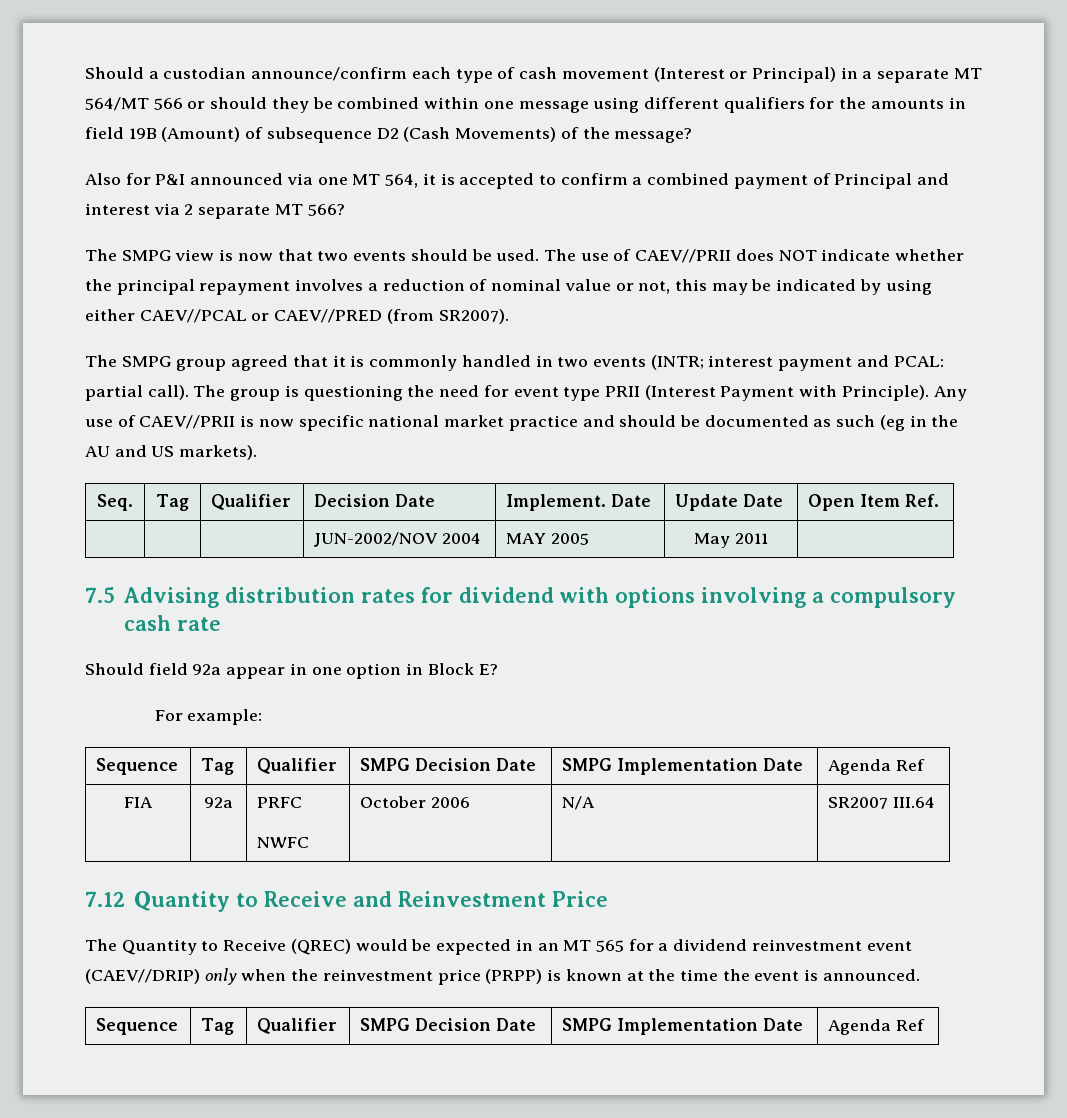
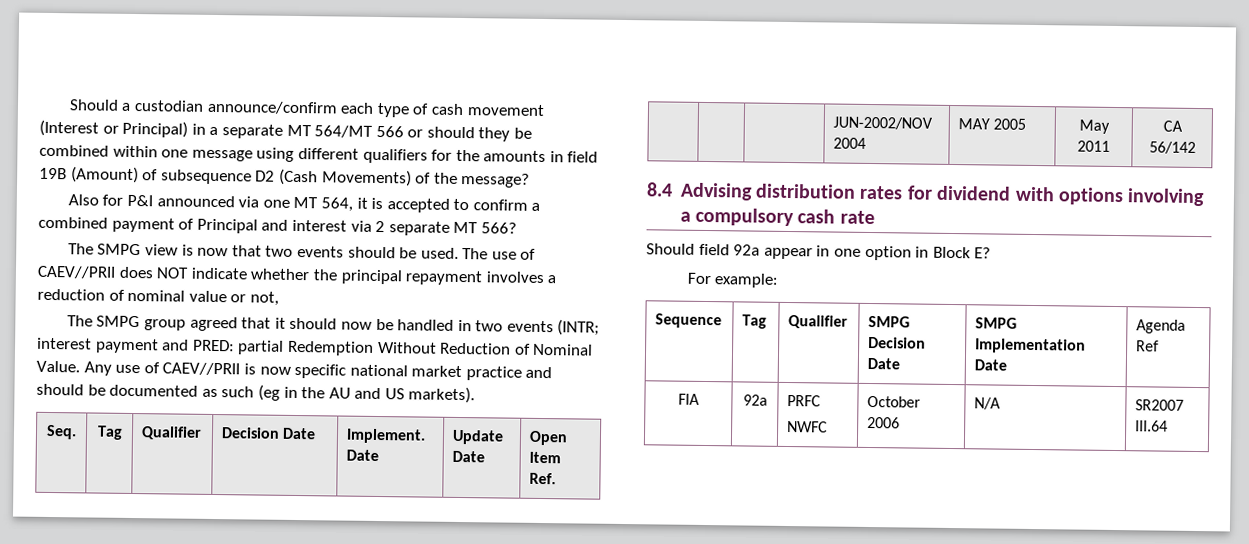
- The use of CAEV//PRII does NOT indicate whether the principal repayment involves a reduction of nominal value or not, this may be indicated by using either CAEV//PCAL or CAEV//PRED (from SR2007).
+ The use of CAEV//PRII does NOT indicate whether the principal repayment involves a reduction of nominal value or not,
- The SMPG group agreed that it is commonly handled in two events (INTR; interest payment and PCAL: partial call). The group is questioning the need for event type PRII (Interest Payment with Principle).
+ The SMPG group agreed that it should now be handled in two events (INTR; interest payment and PRED: partial Redemption Without Reduction of Nominal Value.
- | | | JUN-2002/NOV 2004 | MAY 2005 | May 2011 |
- 7.5 Advising distribution rates for dividend with options involving a compulsory cash rate
+ | | | JUN-2002/NOV 2004 | MAY 2005 | May 2011 | CA 56/142
+ 8.4 Advising distribution rates for dividend with options involving a compulsory cash rate
- 7.12 Quantity to Receive and Reinvestment Price
- The Quantity to Receive (QREC) would be expected in an MT 565 for a dividend reinvestment event (CAEV//DRIP) only when the reinvestment price (PRPP) is known at the time the event is announced.
- Sequence | Tag | Qualifier | SMPG Decision Date | SMPG Implementation Date | Agenda Ref

